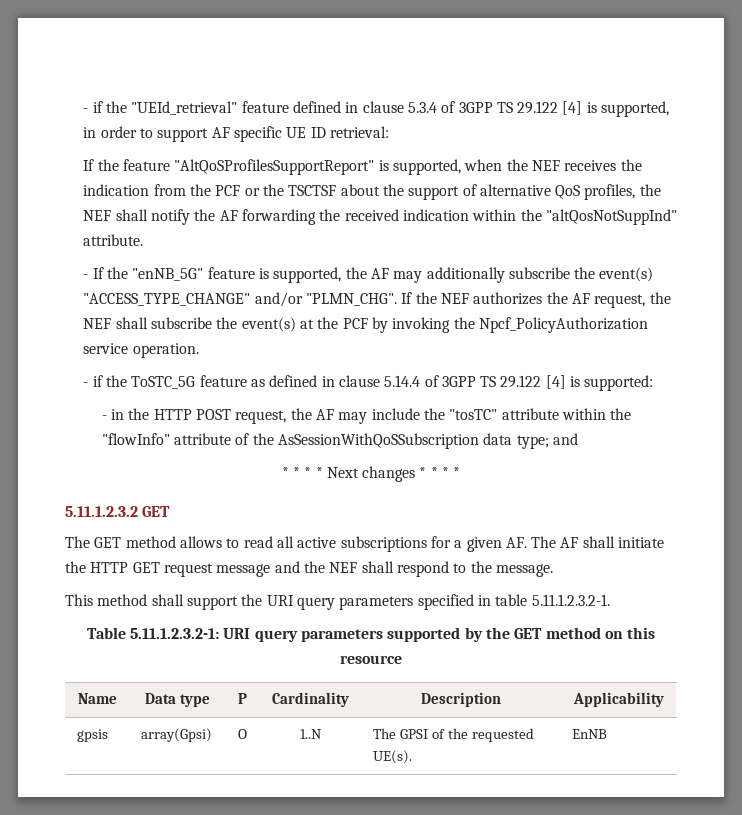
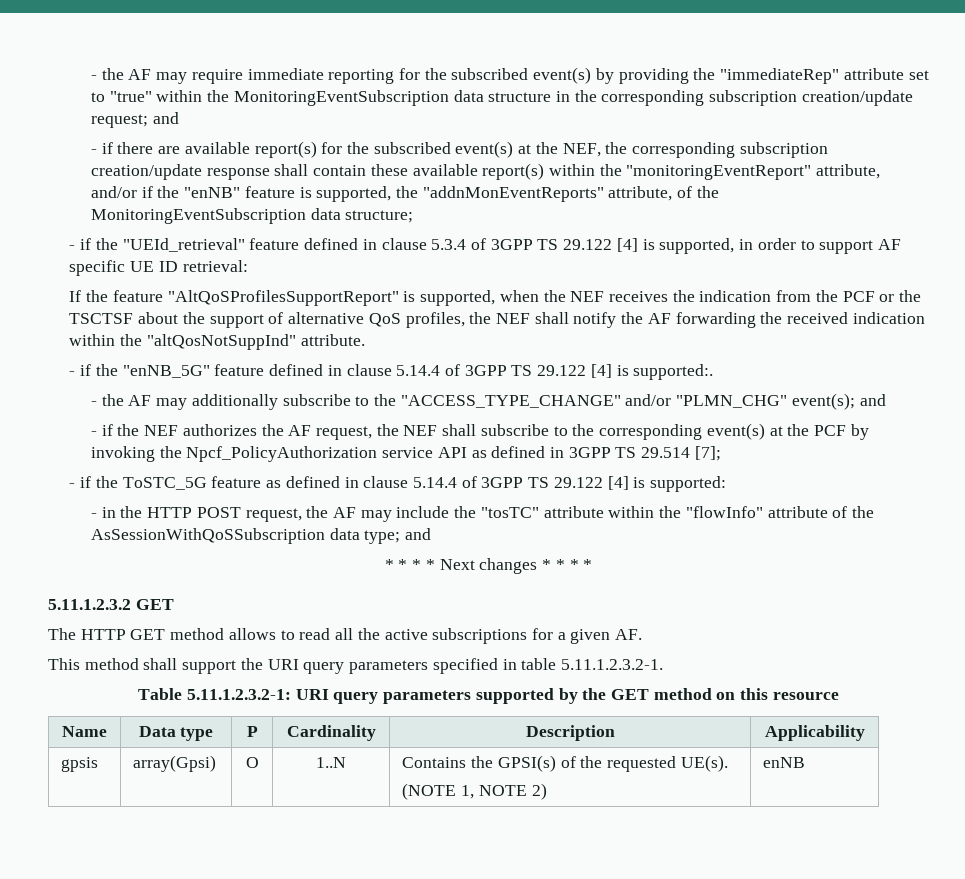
+ - the AF may require immediate reporting for the subscribed event(s) by providing the "immediateRep" attribute set to "true" within the MonitoringEventSubscription data structure in the corresponding subscription creation/update request; and
+ - if there are available report(s) for the subscribed event(s) at the NEF, the corresponding subscription creation/update response shall contain these available report(s) within the "monitoringEventReport" attribute, and/or if the "enNB" feature is supported, the "addnMonEventReports" attribute, of the MonitoringEventSubscription data structure;
- - If the "enNB_5G" feature is supported, the AF may additionally subscribe the event(s) "ACCESS_TYPE_CHANGE" and/or "PLMN_CHG". If the NEF authorizes the AF request, the NEF shall subscribe the event(s) at the PCF by invoking the Npcf_PolicyAuthorization service operation.
+ - if the "enNB_5G" feature defined in clause 5.14.4 of 3GPP TS 29.122 [4] is supported:.
+ - the AF may additionally subscribe to the "ACCESS_TYPE_CHANGE" and/or "PLMN_CHG" event(s); and
+ - if the NEF authorizes the AF request, the NEF shall subscribe to the corresponding event(s) at the PCF by invoking the Npcf_PolicyAuthorization service API as defined in 3GPP TS 29.514 [7];
- The GET method allows to read all active subscriptions for a given AF. The AF shall initiate the HTTP GET request message and the NEF shall respond to the message.
+ The HTTP GET method allows to read all the active subscriptions for a given AF.
- gpsis | array(Gpsi) | O | 1..N | The GPSI of the requested UE(s). | EnNB
+ gpsis | array(Gpsi) | O | 1..N | Contains the GPSI(s) of the requested UE(s).
+ (NOTE 1, NOTE 2) | enNB

